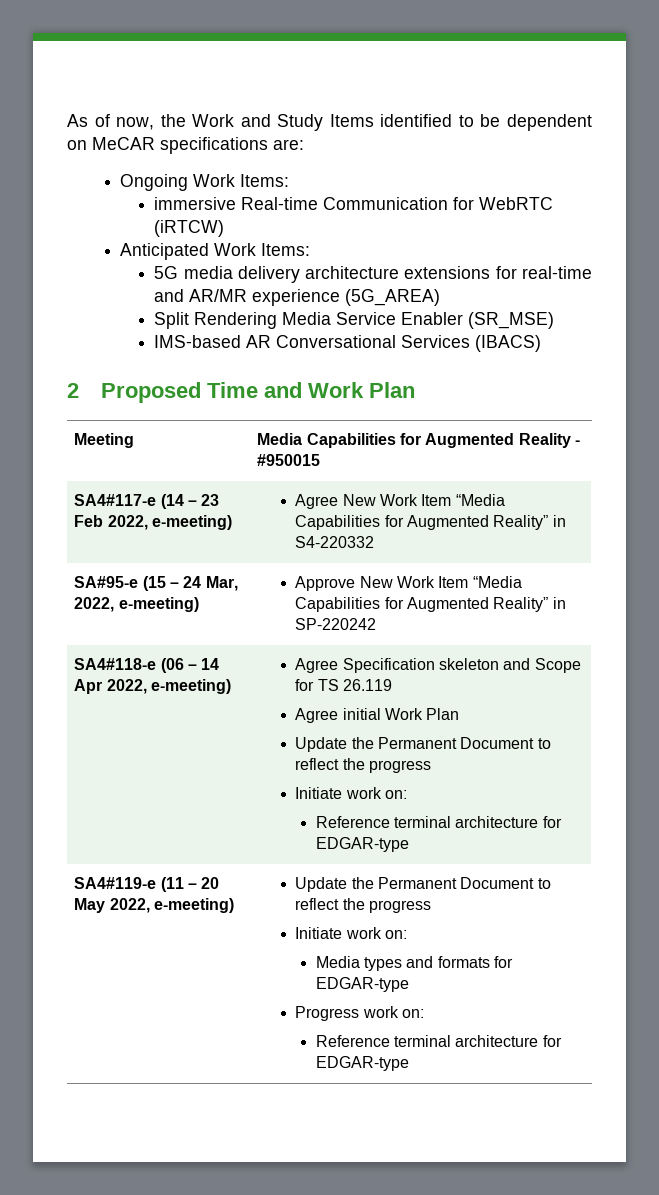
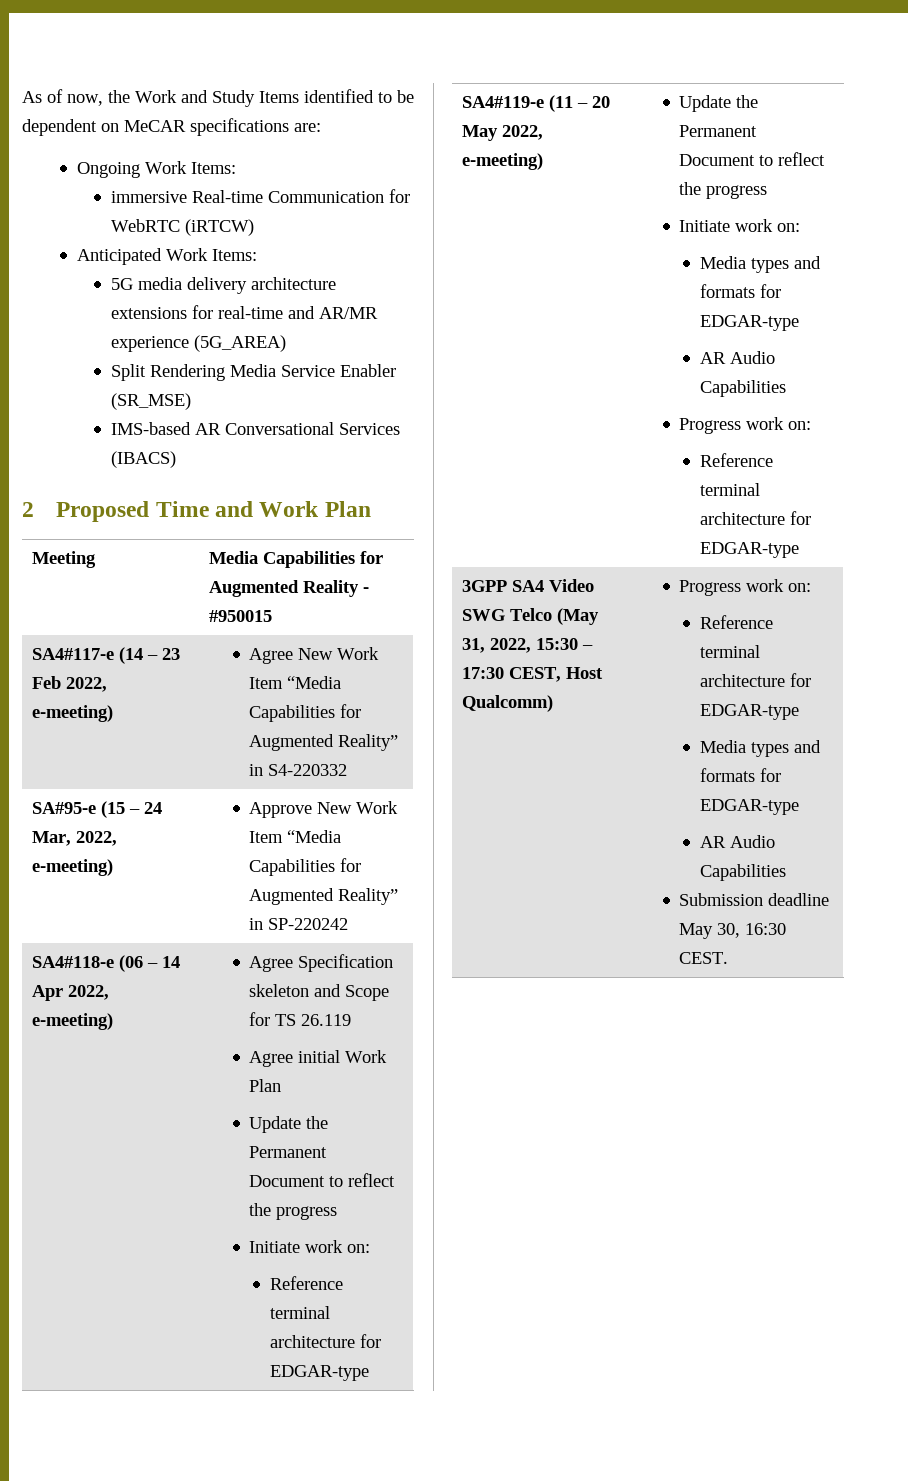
  SA4#119-e (11 – 20 May 2022, e-meeting) | Update the Permanent Document to reflect the progress
  Initiate work on:
  Media types and formats for EDGAR-type
+ AR Audio Capabilities
  Progress work on:
  Reference terminal architecture for EDGAR-type
+ 3GPP SA4 Video SWG Telco (May 31, 2022, 15:30 – 17:30 CEST, Host Qualcomm) | Progress work on:
+ Reference terminal architecture for EDGAR-type
+ Media types and formats for EDGAR-type
+ AR Audio Capabilities
+ Submission deadline May 30, 16:30 CEST.

